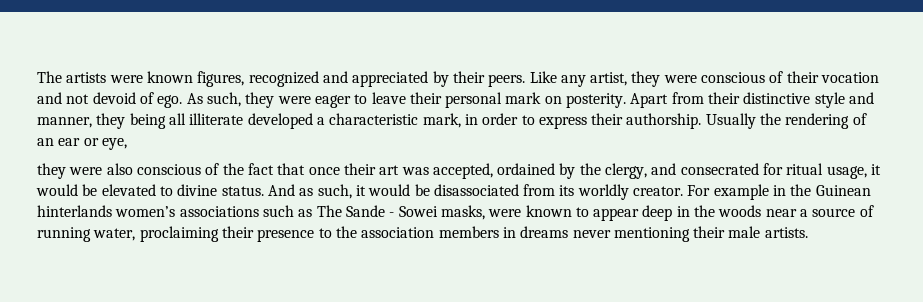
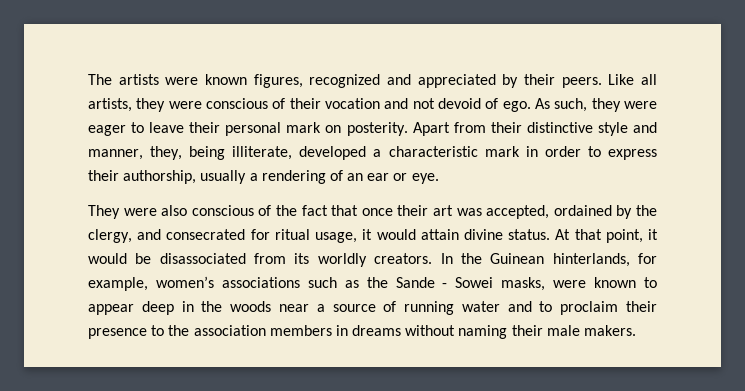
- Like any artist, they were conscious of their vocation and not devoid of ego.
+ Like all artists, they were conscious of their vocation and not devoid of ego.
- Apart from their distinctive style and manner, they being all illiterate developed a characteristic mark, in order to express their authorship. Usually the rendering of an ear or eye,
- they were also conscious of the fact that once their art was accepted, ordained by the clergy, and consecrated for ritual usage, it would be elevated to divine status. And as such, it would be disassociated from its worldly creator. For example in the Guinean hinterlands women’s associations such as The Sande - Sowei masks, were known to appear deep in the woods near a source of running water, proclaiming their presence to the association members in dreams never mentioning their male artists.
+ Apart from their distinctive style and manner, they, being illiterate, developed a characteristic mark in order to express their authorship, usually a rendering of an ear or eye.
+ They were also conscious of the fact that once their art was accepted, ordained by the clergy, and consecrated for ritual usage, it would attain divine status. At that point, it would be disassociated from its worldly creators. In the Guinean hinterlands, for example, women’s associations such as the Sande - Sowei masks, were known to appear deep in the woods near a source of running water and to proclaim their presence to the association members in dreams without naming their male makers.

